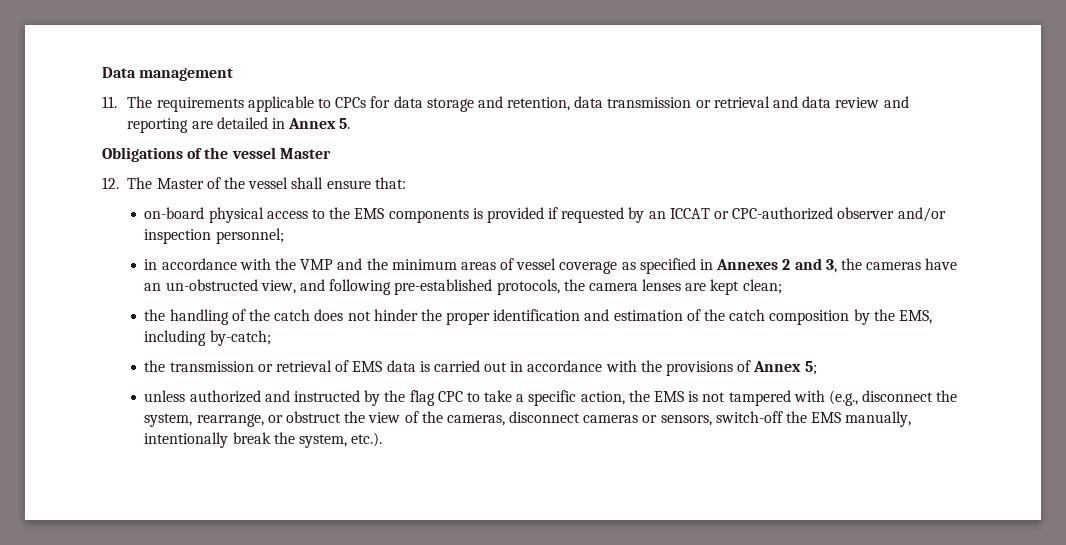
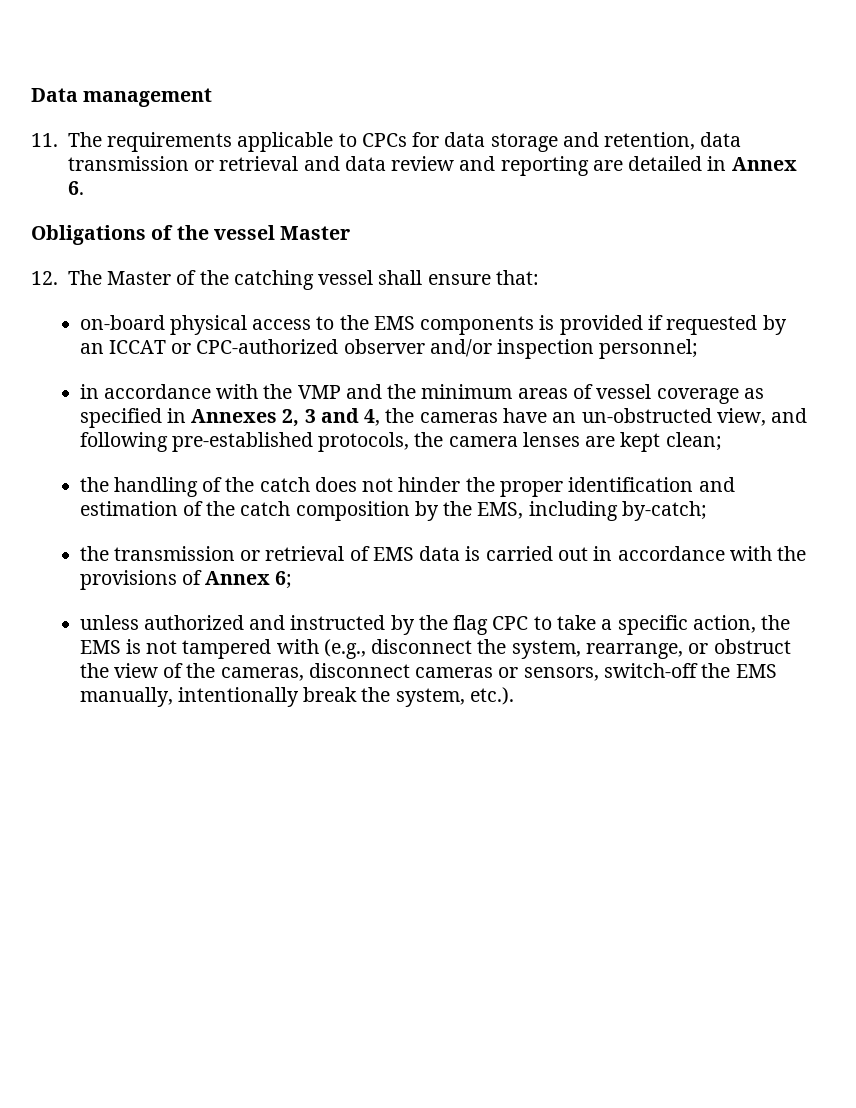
- 11. The requirements applicable to CPCs for data storage and retention, data transmission or retrieval and data review and reporting are detailed in Annex 5.
+ 11. The requirements applicable to CPCs for data storage and retention, data transmission or retrieval and data review and reporting are detailed in Annex 6.
- 12. The Master of the vessel shall ensure that:
+ 12. The Master of the catching vessel shall ensure that:
- in accordance with the VMP and the minimum areas of vessel coverage as specified in Annexes 2 and 3, the cameras have an un-obstructed view, and following pre-established protocols, the camera lenses are kept clean;
+ in accordance with the VMP and the minimum areas of vessel coverage as specified in Annexes 2, 3 and 4, the cameras have an un-obstructed view, and following pre-established protocols, the camera lenses are kept clean;
- the transmission or retrieval of EMS data is carried out in accordance with the provisions of Annex 5;
+ the transmission or retrieval of EMS data is carried out in accordance with the provisions of Annex 6;

